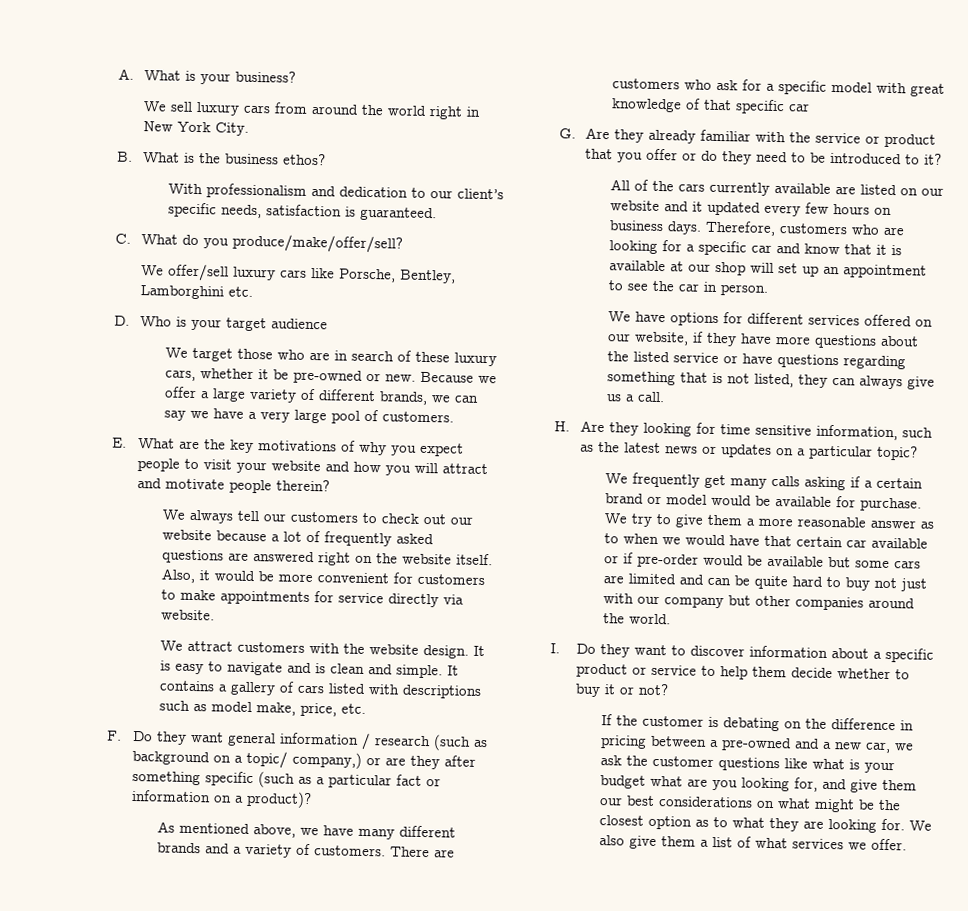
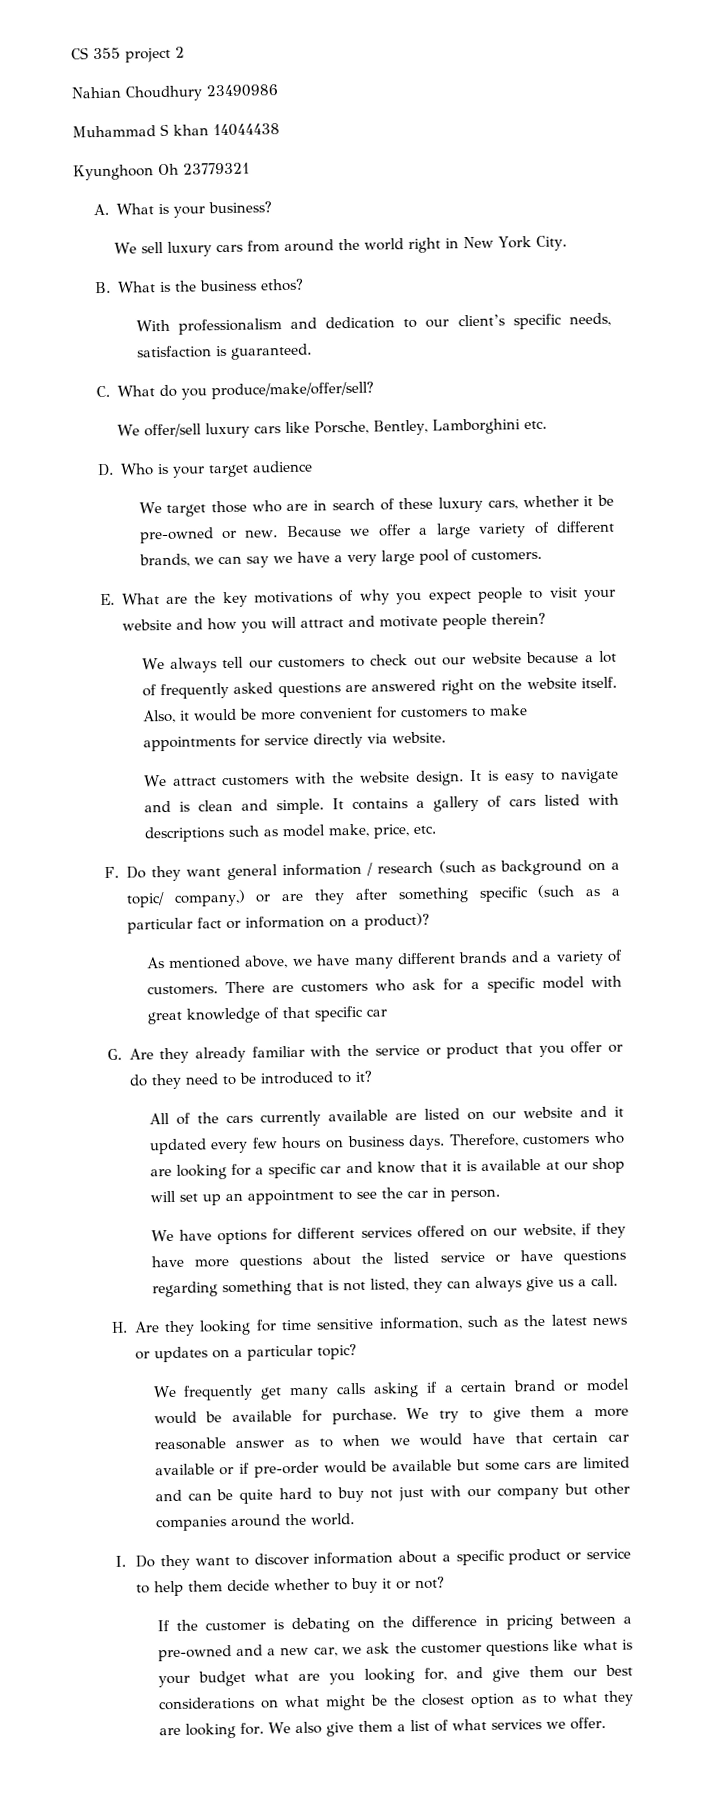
+ CS 355 project 2
+ Nahian Choudhury 23490986
+ Muhammad S khan 14044438
+ Kyunghoon Oh 23779321

